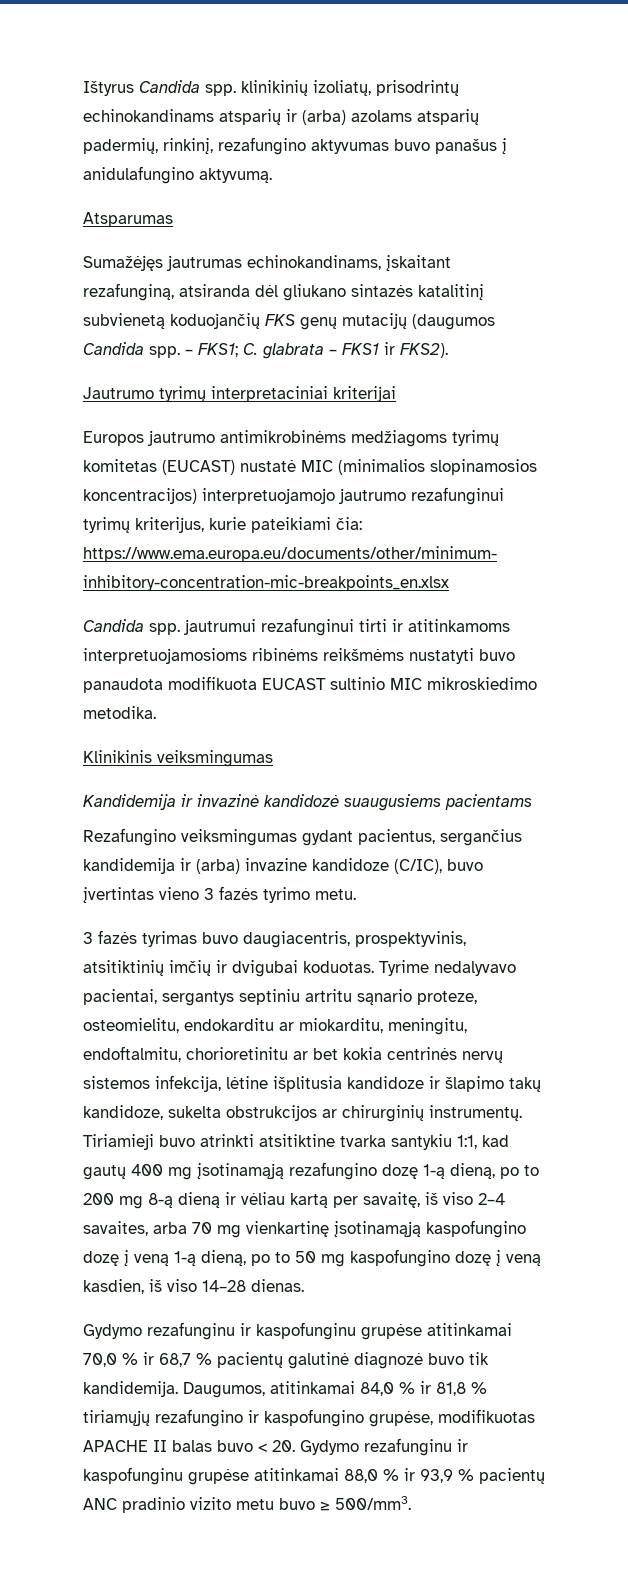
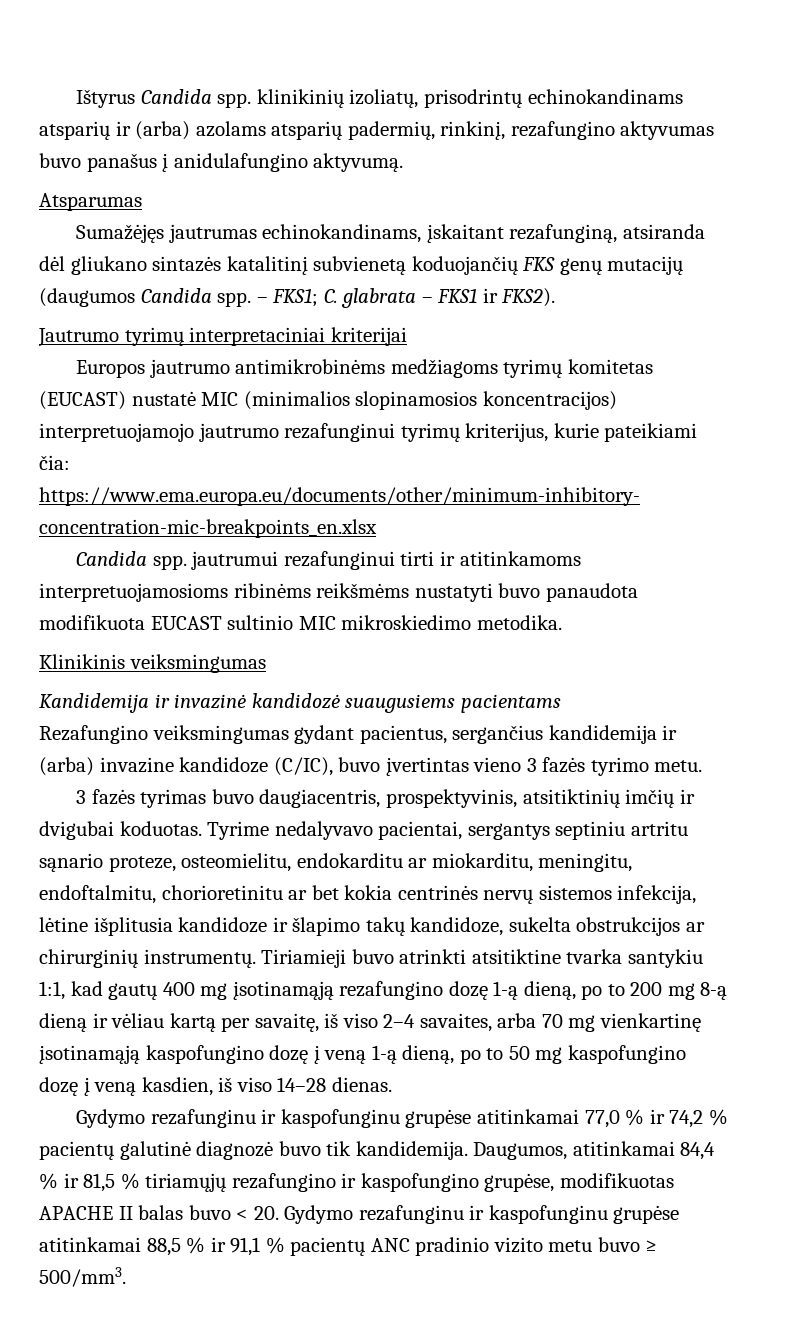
- Gydymo rezafunginu ir kaspofunginu grupėse atitinkamai 70,0 % ir 68,7 % pacientų galutinė diagnozė buvo tik kandidemija.
+ Gydymo rezafunginu ir kaspofunginu grupėse atitinkamai 77,0 % ir 74,2 % pacientų galutinė diagnozė buvo tik kandidemija.
- Daugumos, atitinkamai 84,0 % ir 81,8 % tiriamųjų rezafungino ir kaspofungino grupėse, modifikuotas APACHE II balas buvo < 20. Gydymo rezafunginu ir kaspofunginu grupėse atitinkamai 88,0 % ir 93,9 % pacientų ANC pradinio vizito metu buvo ≥ 500/mm3.
+ Daugumos, atitinkamai 84,4 % ir 81,5 % tiriamųjų rezafungino ir kaspofungino grupėse, modifikuotas APACHE II balas buvo < 20. Gydymo rezafunginu ir kaspofunginu grupėse atitinkamai 88,5 % ir 91,1 % pacientų ANC pradinio vizito metu buvo ≥ 500/mm3.

